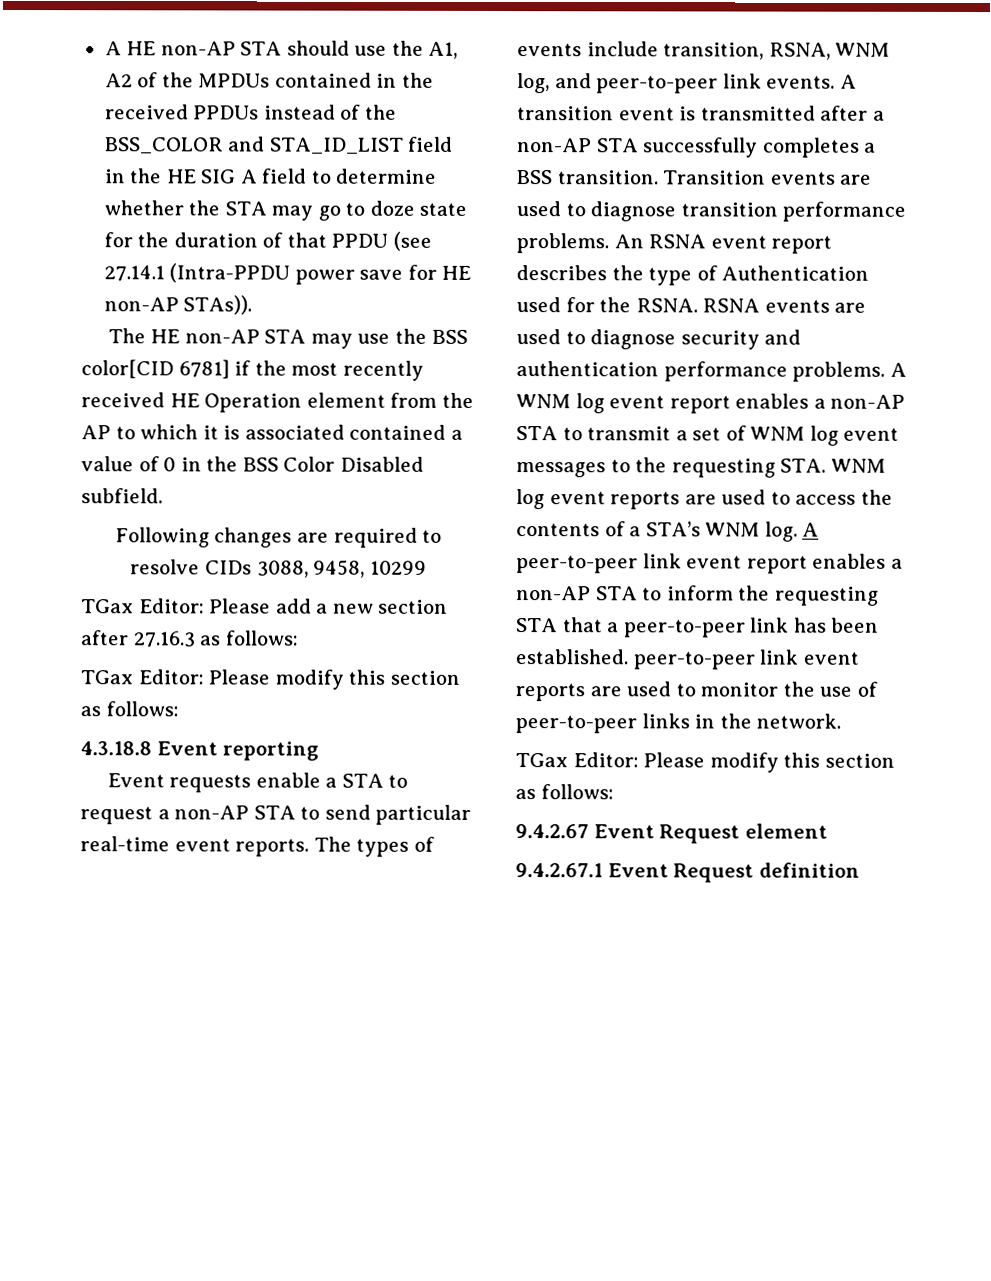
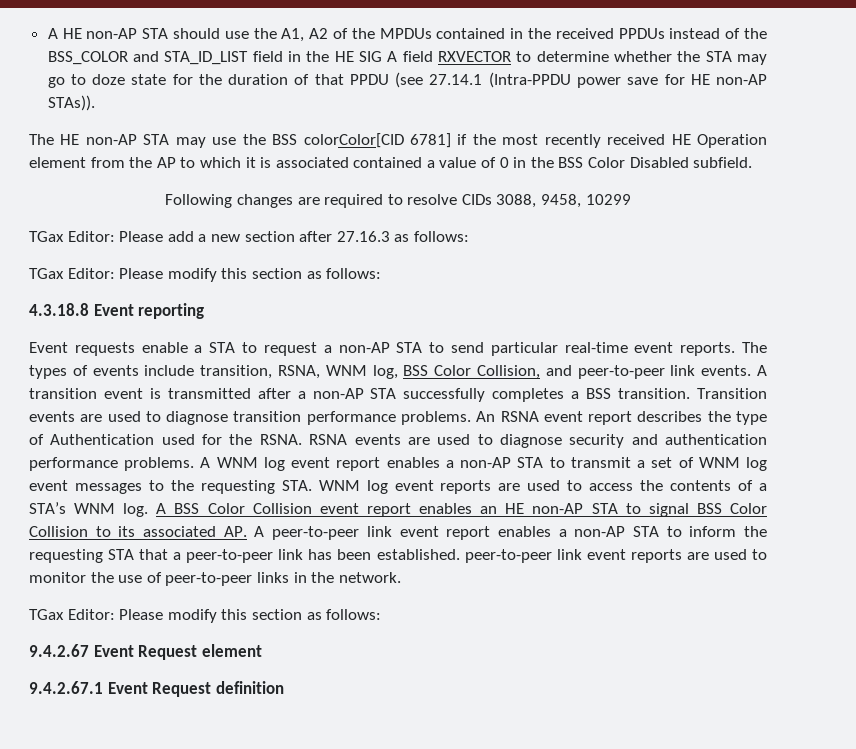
- A HE non-AP STA should use the A1, A2 of the MPDUs contained in the received PPDUs instead of the BSS_COLOR and STA_ID_LIST field in the HE SIG A field to determine whether the STA may go to doze state for the duration of that PPDU (see 27.14.1 (Intra-PPDU power save for HE non-AP STAs)).
+ A HE non-AP STA should use the A1, A2 of the MPDUs contained in the received PPDUs instead of the BSS_COLOR and STA_ID_LIST field in the HE SIG A field RXVECTOR to determine whether the STA may go to doze state for the duration of that PPDU (see 27.14.1 (Intra-PPDU power save for HE non-AP STAs)).
- The HE non-AP STA may use the BSS color[CID 6781] if the most recently received HE Operation element from the AP to which it is associated contained a value of 0 in the BSS Color Disabled subfield.
+ The HE non-AP STA may use the BSS colorColor[CID 6781] if the most recently received HE Operation element from the AP to which it is associated contained a value of 0 in the BSS Color Disabled subfield.
- The types of events include transition, RSNA, WNM log, and peer-to-peer link events.
+ The types of events include transition, RSNA, WNM log, BSS Color Collision, and peer-to-peer link events.
- A peer-to-peer link event report enables a non-AP STA to inform the requesting STA that a peer-to-peer link has been established. peer-to-peer link event reports are used to monitor the use of peer-to-peer links in the network.
+ A BSS Color Collision event report enables an HE non-AP STA to signal BSS Color Collision to its associated AP. A peer-to-peer link event report enables a non-AP STA to inform the requesting STA that a peer-to-peer link has been established. peer-to-peer link event reports are used to monitor the use of peer-to-peer links in the network.

